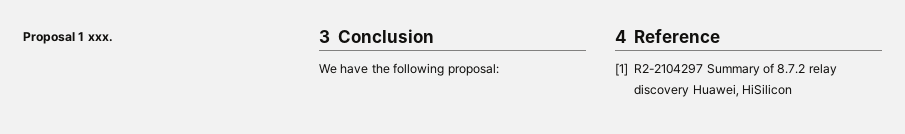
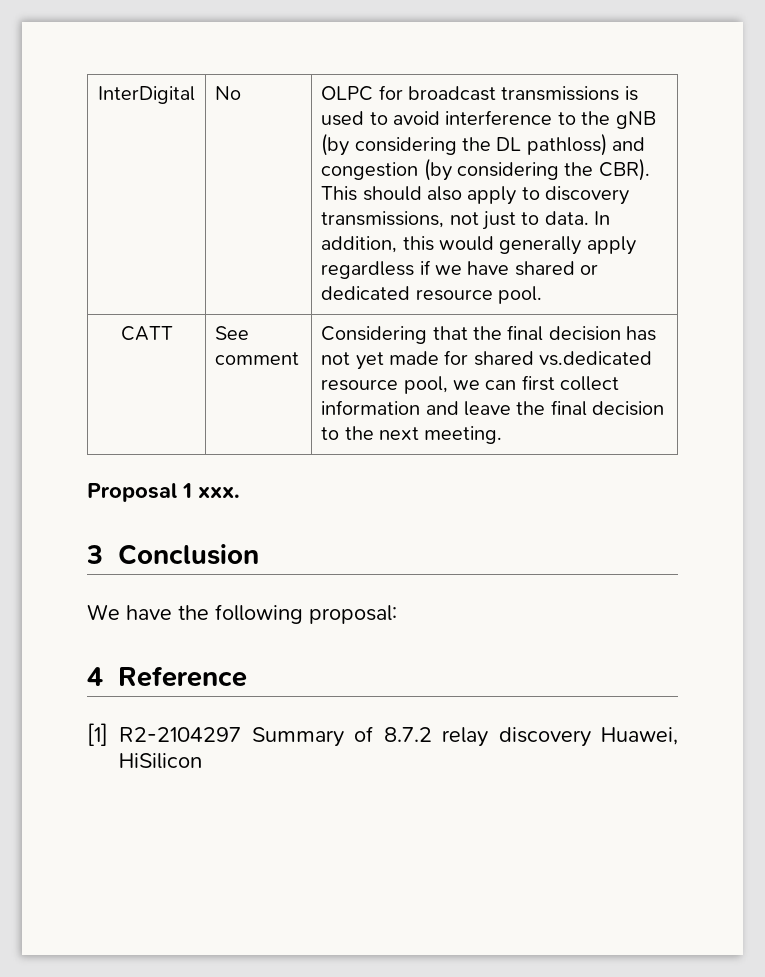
+ InterDigital | No | OLPC for broadcast transmissions is used to avoid interference to the gNB (by considering the DL pathloss) and congestion (by considering the CBR). This should also apply to discovery transmissions, not just to data. In addition, this would generally apply regardless if we have shared or dedicated resource pool.
+ CATT | See comment | Considering that the final decision has not yet made for shared vs.dedicated resource pool, we can first collect information and leave the final decision to the next meeting.

